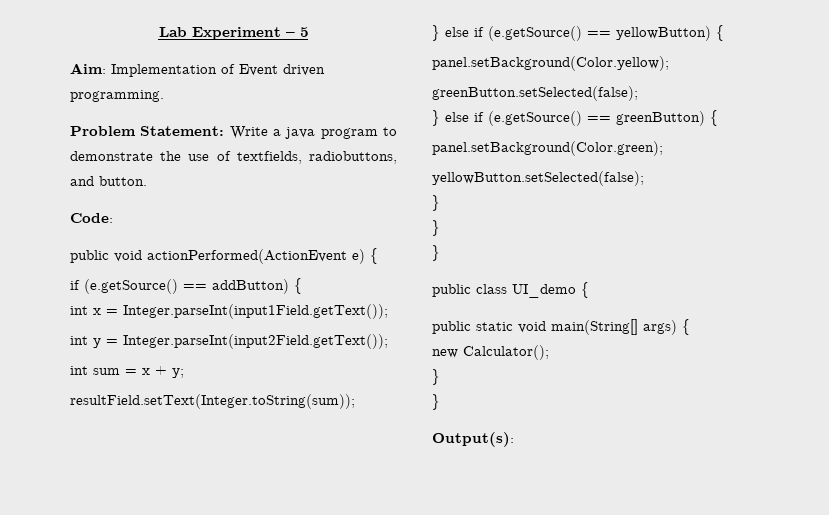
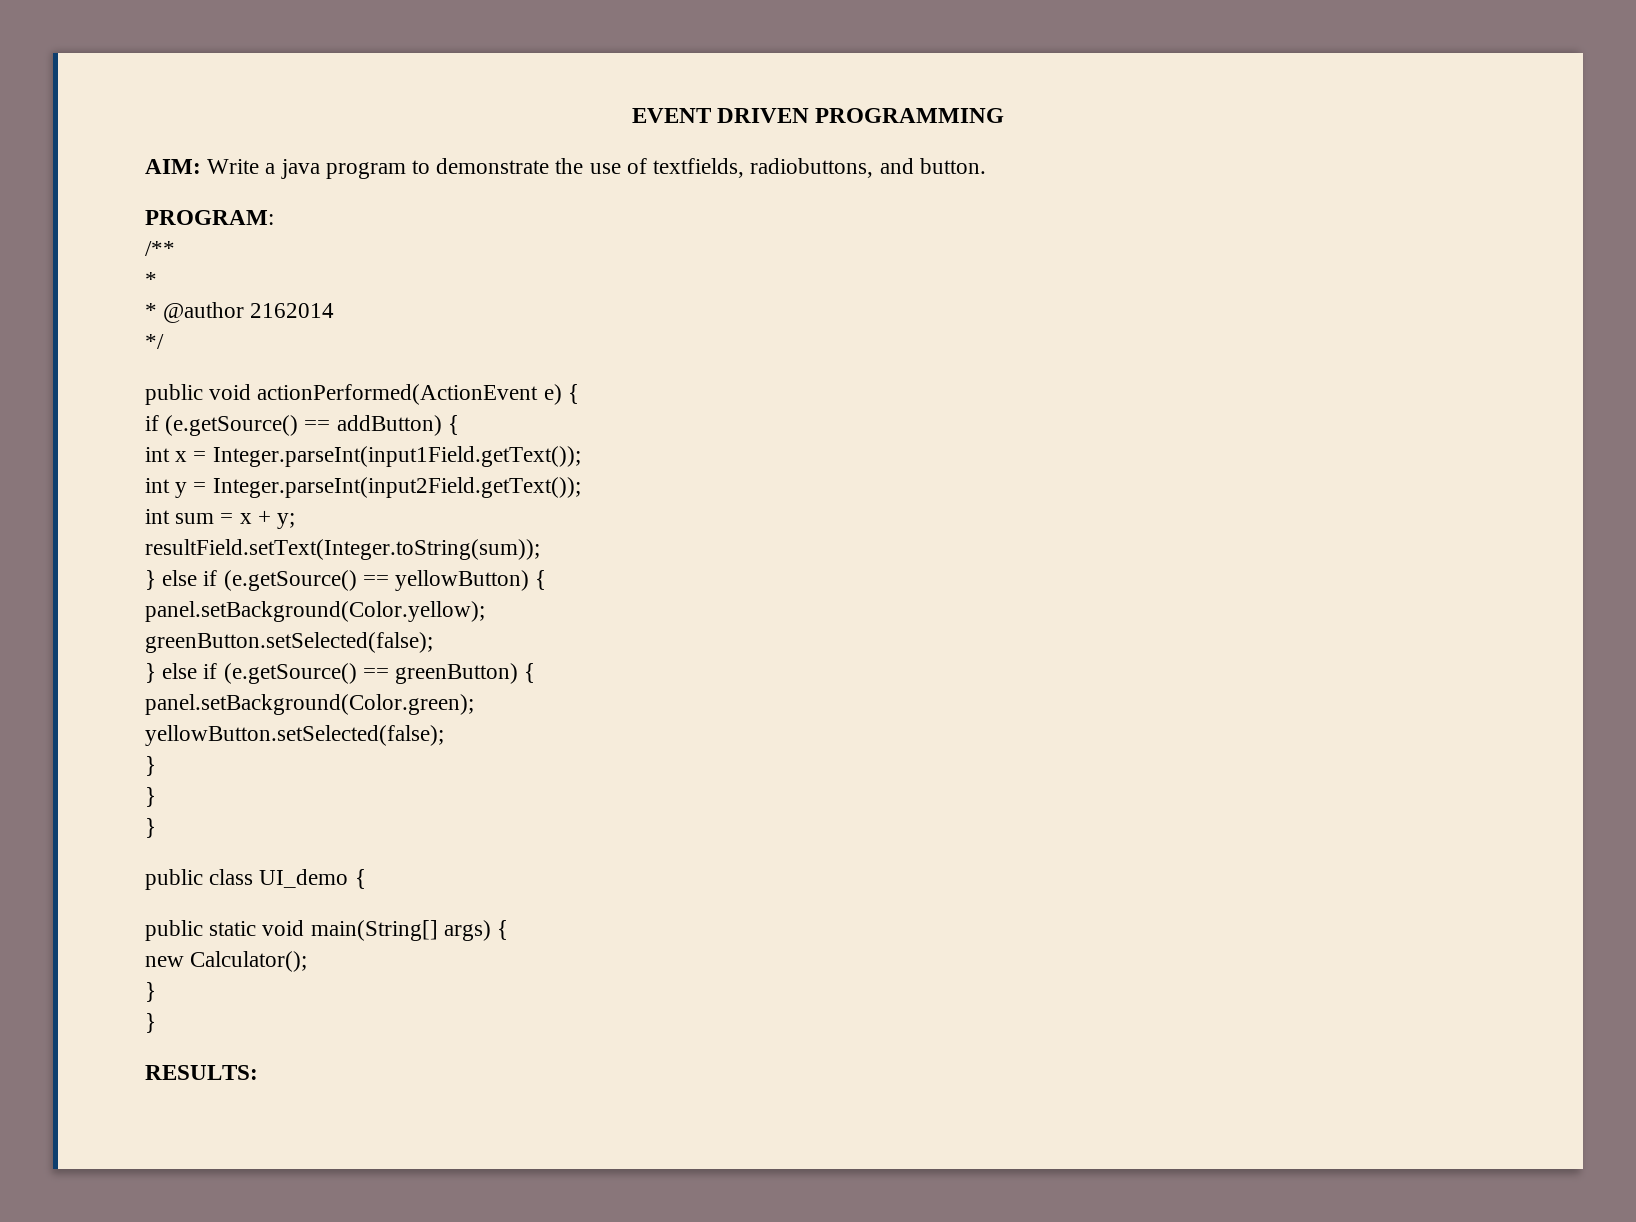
- Lab Experiment – 5
- Aim: Implementation of Event driven programming.
- Problem Statement: Write a java program to demonstrate the use of textfields, radiobuttons, and button.
+ EVENT DRIVEN PROGRAMMING
+ AIM: Write a java program to demonstrate the use of textfields, radiobuttons, and button.
- Code:
+ PROGRAM:
+ /**
+ *
+ * @author 2162014
+ */
- Output(s):
+ RESULTS:

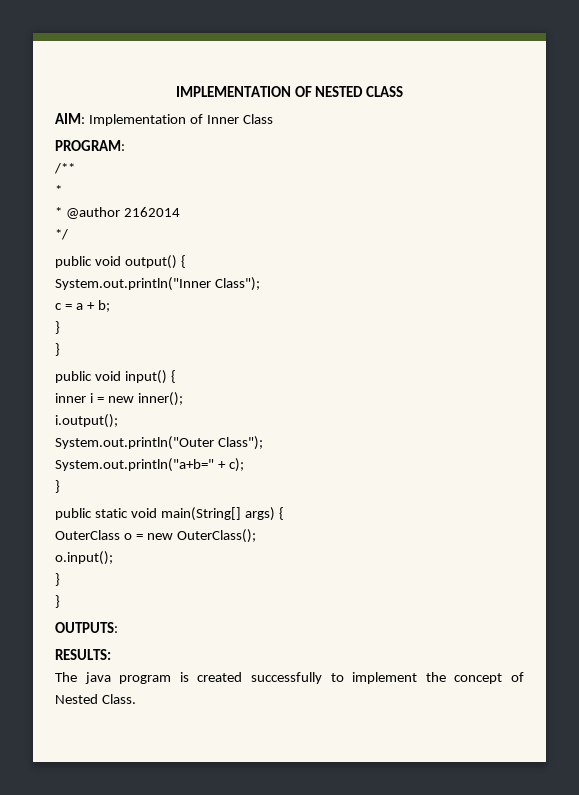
- EVENT DRIVEN PROGRAMMING
- AIM: Write a java program to demonstrate the use of textfields, radiobuttons, and button.
+ IMPLEMENTATION OF NESTED CLASS
+ AIM: Implementation of Inner Class
- public void actionPerformed(ActionEvent e) {
- if (e.getSource() == addButton) {
- int x = Integer.parseInt(input1Field.getText());
- int y = Integer.parseInt(input2Field.getText());
- int sum = x + y;
- resultField.setText(Integer.toString(sum));
- } else if (e.getSource() == yellowButton) {
- panel.setBackground(Color.yellow);
- greenButton.setSelected(false);
- } else if (e.getSource() == greenButton) {
- panel.setBackground(Color.green);
- yellowButton.setSelected(false);
- }
+ public void output() {
+ System.out.println("Inner Class");
+ c = a + b;
- public class UI_demo {
+ public void input() {
+ inner i = new inner();
+ i.output();
+ System.out.println("Outer Class");
+ System.out.println("a+b=" + c);
+ }
- new Calculator();
+ OuterClass o = new OuterClass();
+ o.input();
  }
  }
+ OUTPUTS:
+ The java program is created successfully to implement the concept of Nested Class.

